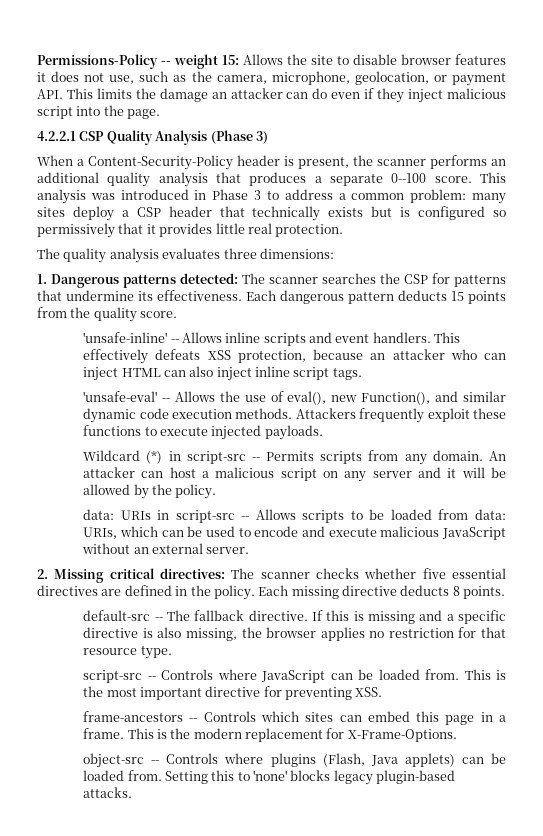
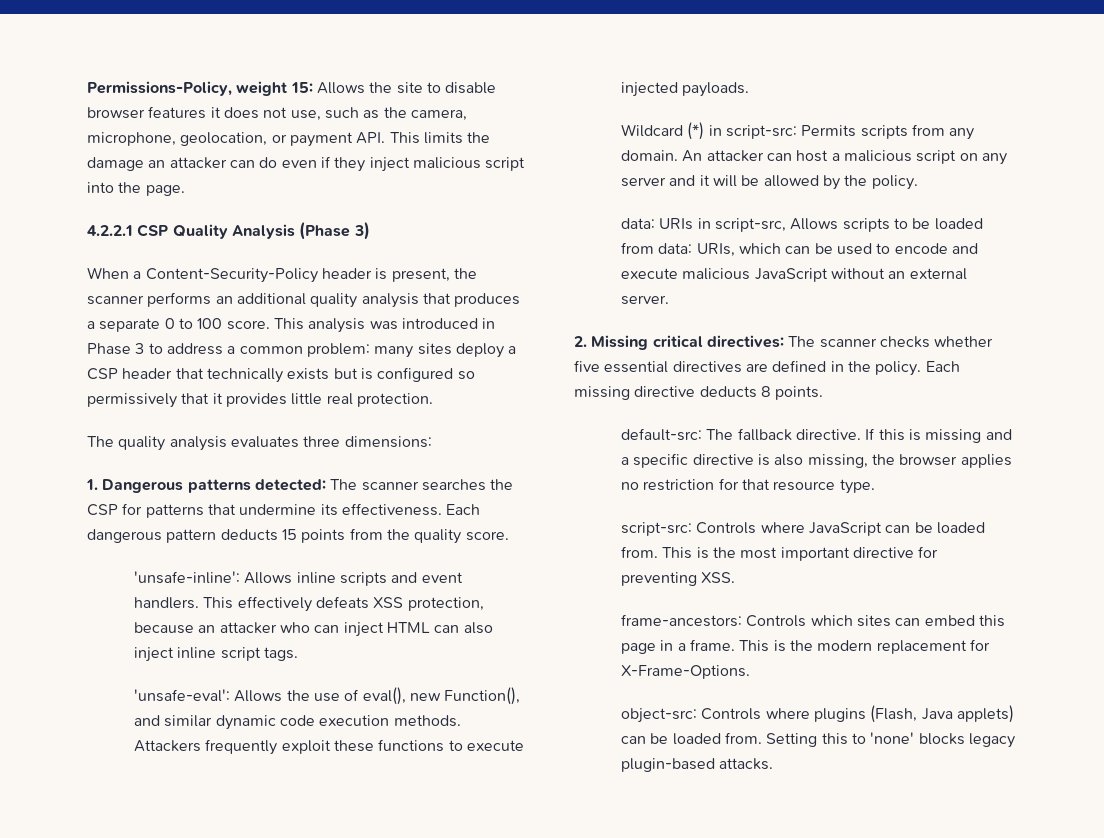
- Permissions-Policy -- weight 15: Allows the site to disable browser features it does not use, such as the camera, microphone, geolocation, or payment API. This limits the damage an attacker can do even if they inject malicious script into the page.
+ Permissions-Policy, weight 15: Allows the site to disable browser features it does not use, such as the camera, microphone, geolocation, or payment API. This limits the damage an attacker can do even if they inject malicious script into the page.
- When a Content-Security-Policy header is present, the scanner performs an additional quality analysis that produces a separate 0--100 score.
+ When a Content-Security-Policy header is present, the scanner performs an additional quality analysis that produces a separate 0 to 100 score.
- 'unsafe-inline' -- Allows inline scripts and event handlers.
+ 'unsafe-inline': Allows inline scripts and event handlers.
- 'unsafe-eval' -- Allows the use of eval(), new Function(), and similar dynamic code execution methods.
+ 'unsafe-eval': Allows the use of eval(), new Function(), and similar dynamic code execution methods.
- Wildcard (*) in script-src -- Permits scripts from any domain.
+ Wildcard (*) in script-src: Permits scripts from any domain.
- data: URIs in script-src -- Allows scripts to be loaded from data: URIs, which can be used to encode and execute malicious JavaScript without an external server.
+ data: URIs in script-src, Allows scripts to be loaded from data: URIs, which can be used to encode and execute malicious JavaScript without an external server.
- default-src -- The fallback directive.
+ default-src: The fallback directive.
- script-src -- Controls where JavaScript can be loaded from.
+ script-src: Controls where JavaScript can be loaded from.
- frame-ancestors -- Controls which sites can embed this page in a frame.
+ frame-ancestors: Controls which sites can embed this page in a frame.
- object-src -- Controls where plugins (Flash, Java applets) can be loaded from.
+ object-src: Controls where plugins (Flash, Java applets) can be loaded from.

